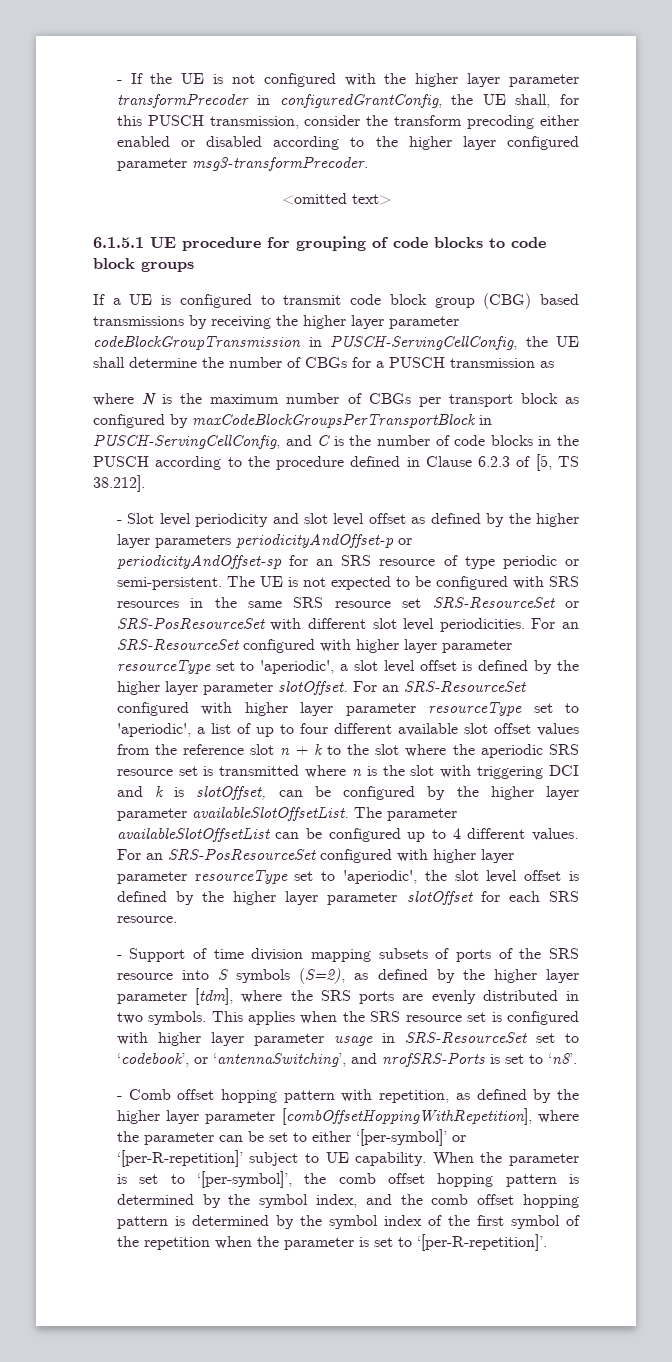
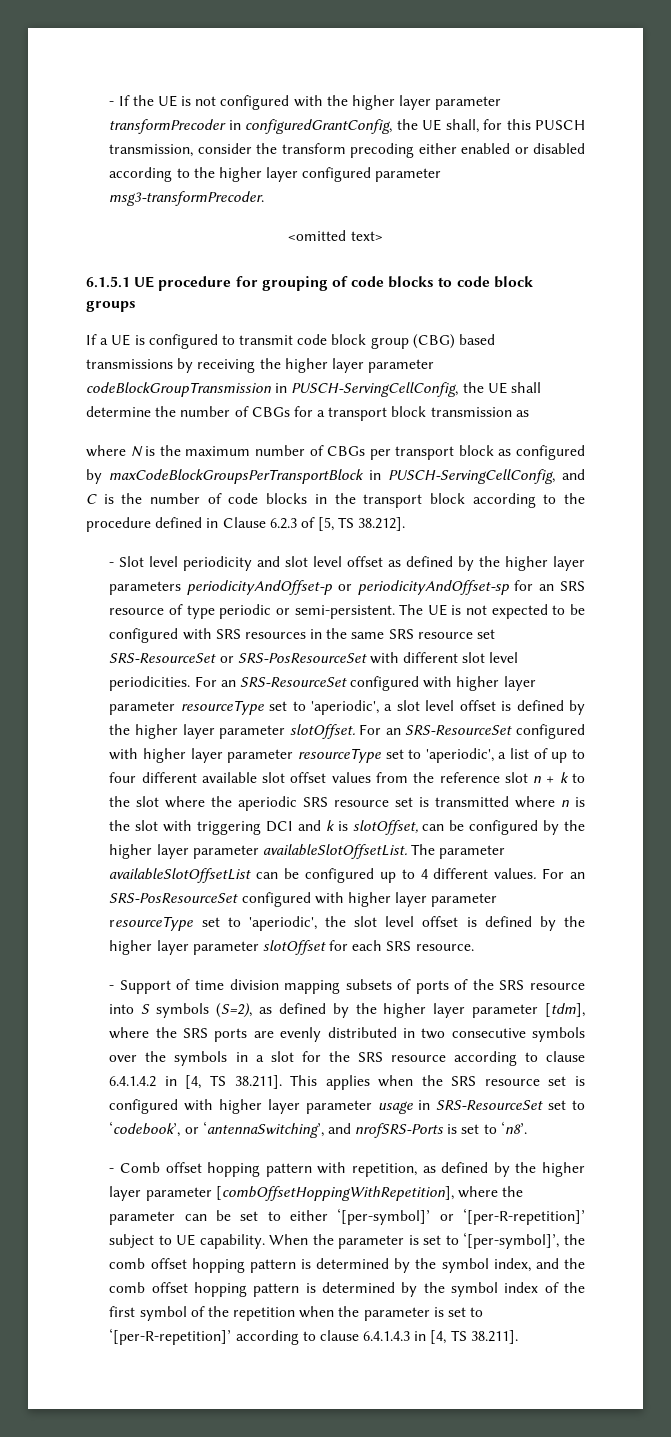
- If a UE is configured to transmit code block group (CBG) based transmissions by receiving the higher layer parameter codeBlockGroupTransmission in PUSCH-ServingCellConfig, the UE shall determine the number of CBGs for a PUSCH transmission as
+ If a UE is configured to transmit code block group (CBG) based transmissions by receiving the higher layer parameter codeBlockGroupTransmission in PUSCH-ServingCellConfig, the UE shall determine the number of CBGs for a transport block transmission as
- where N is the maximum number of CBGs per transport block as configured by maxCodeBlockGroupsPerTransportBlock in PUSCH-ServingCellConfig, and C is the number of code blocks in the PUSCH according to the procedure defined in Clause 6.2.3 of [5, TS 38.212].
+ where N is the maximum number of CBGs per transport block as configured by maxCodeBlockGroupsPerTransportBlock in PUSCH-ServingCellConfig, and C is the number of code blocks in the transport block according to the procedure defined in Clause 6.2.3 of [5, TS 38.212].
- - Support of time division mapping subsets of ports of the SRS resource into S symbols (S=2), as defined by the higher layer parameter [tdm], where the SRS ports are evenly distributed in two symbols. This applies when the SRS resource set is configured with higher layer parameter usage in SRS-ResourceSet set to ‘codebook’, or ‘antennaSwitching’, and nrofSRS-Ports is set to ‘n8’.
+ - Support of time division mapping subsets of ports of the SRS resource into S symbols (S=2), as defined by the higher layer parameter [tdm], where the SRS ports are evenly distributed in two consecutive symbols over the symbols in a slot for the SRS resource according to clause 6.4.1.4.2 in [4, TS 38.211]. This applies when the SRS resource set is configured with higher layer parameter usage in SRS-ResourceSet set to ‘codebook’, or ‘antennaSwitching’, and nrofSRS-Ports is set to ‘n8’.
- When the parameter is set to ‘[per-symbol]’, the comb offset hopping pattern is determined by the symbol index, and the comb offset hopping pattern is determined by the symbol index of the first symbol of the repetition when the parameter is set to ‘[per-R-repetition]’.
+ When the parameter is set to ‘[per-symbol]’, the comb offset hopping pattern is determined by the symbol index, and the comb offset hopping pattern is determined by the symbol index of the first symbol of the repetition when the parameter is set to ‘[per-R-repetition]’ according to clause 6.4.1.4.3 in [4, TS 38.211].

